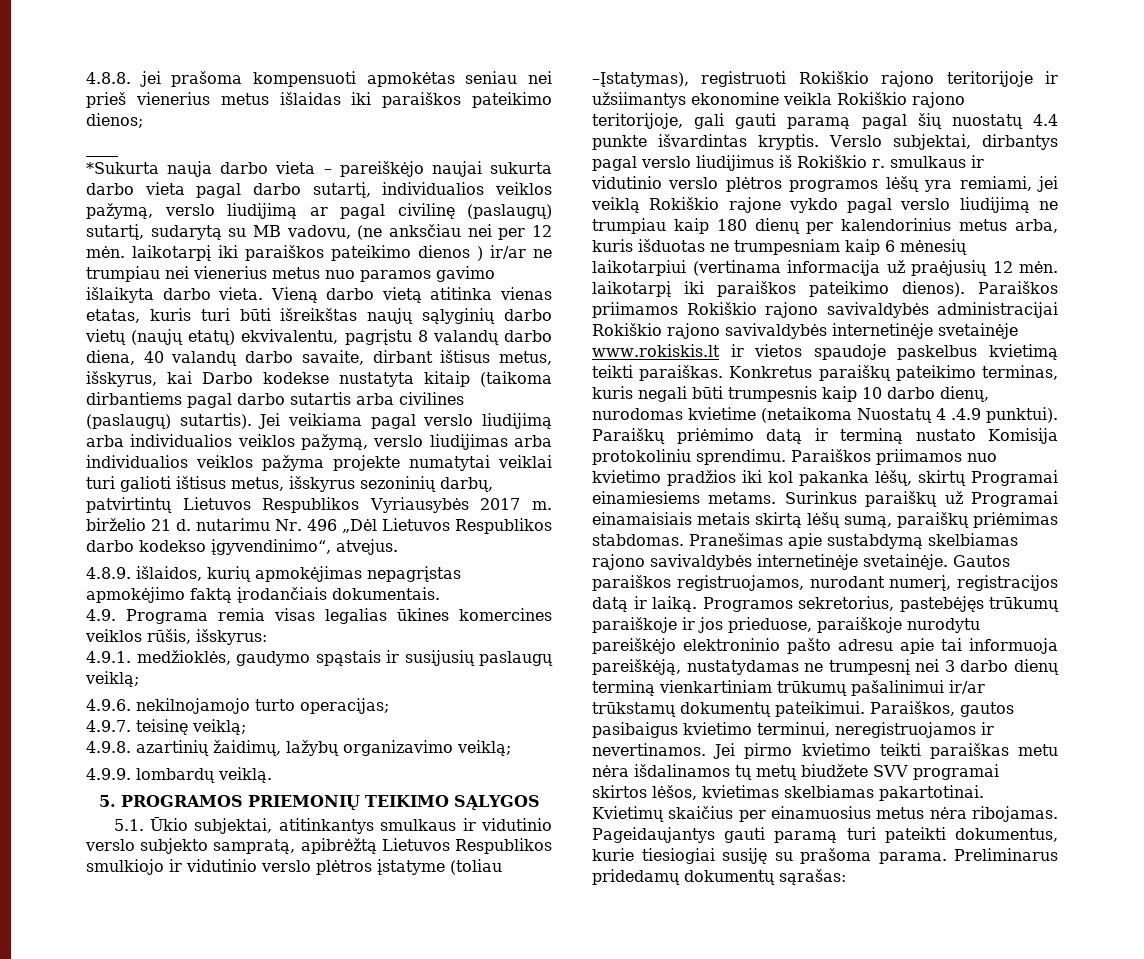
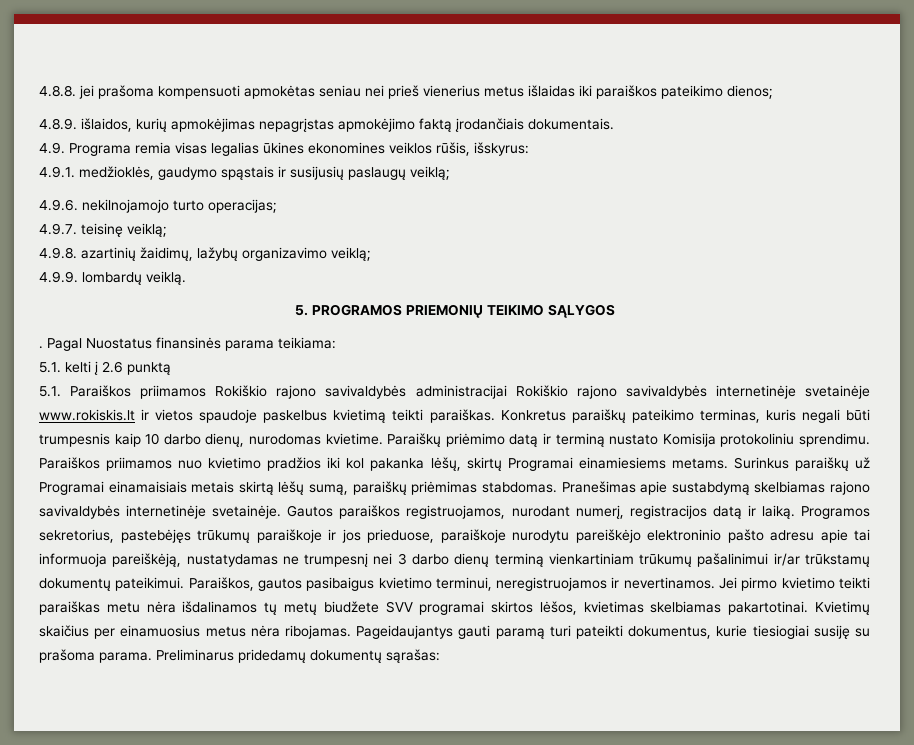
- ____
- *Sukurta nauja darbo vieta – pareiškėjo naujai sukurta darbo vieta pagal darbo sutartį, individualios veiklos pažymą, verslo liudijimą ar pagal civilinę (paslaugų) sutartį, sudarytą su MB vadovu, (ne anksčiau nei per 12 mėn. laikotarpį iki paraiškos pateikimo dienos ) ir/ar ne trumpiau nei vienerius metus nuo paramos gavimo išlaikyta darbo vieta. Vieną darbo vietą atitinka vienas etatas, kuris turi būti išreikštas naujų sąlyginių darbo vietų (naujų etatų) ekvivalentu, pagrįstu 8 valandų darbo diena, 40 valandų darbo savaite, dirbant ištisus metus, išskyrus, kai Darbo kodekse nustatyta kitaip (taikoma dirbantiems pagal darbo sutartis arba civilines (paslaugų) sutartis). Jei veikiama pagal verslo liudijimą arba individualios veiklos pažymą, verslo liudijimas arba individualios veiklos pažyma projekte numatytai veiklai turi galioti ištisus metus, išskyrus sezoninių darbų, patvirtintų Lietuvos Respublikos Vyriausybės 2017 m. birželio 21 d. nutarimu Nr. 496 „Dėl Lietuvos Respublikos darbo kodekso įgyvendinimo“, atvejus.
- 4.9. Programa remia visas legalias ūkines komercines veiklos rūšis, išskyrus:
+ 4.9. Programa remia visas legalias ūkines ekonomines veiklos rūšis, išskyrus:
- 5.1. Ūkio subjektai, atitinkantys smulkaus ir vidutinio verslo subjekto sampratą, apibrėžtą Lietuvos Respublikos smulkiojo ir vidutinio verslo plėtros įstatyme (toliau –Įstatymas), registruoti Rokiškio rajono teritorijoje ir užsiimantys ekonomine veikla Rokiškio rajono teritorijoje, gali gauti paramą pagal šių nuostatų 4.4 punkte išvardintas kryptis. Verslo subjektai, dirbantys pagal verslo liudijimus iš Rokiškio r. smulkaus ir vidutinio verslo plėtros programos lėšų yra remiami, jei veiklą Rokiškio rajone vykdo pagal verslo liudijimą ne trumpiau kaip 180 dienų per kalendorinius metus arba, kuris išduotas ne trumpesniam kaip 6 mėnesių laikotarpiui (vertinama informacija už praėjusių 12 mėn. laikotarpį iki paraiškos pateikimo dienos). Paraiškos priimamos Rokiškio rajono savivaldybės administracijai Rokiškio rajono savivaldybės internetinėje svetainėje www.rokiskis.lt ir vietos spaudoje paskelbus kvietimą teikti paraiškas.
+ . Pagal Nuostatus finansinės parama teikiama:
+ 5.1. kelti į 2.6 punktą
+ 5.1. Paraiškos priimamos Rokiškio rajono savivaldybės administracijai Rokiškio rajono savivaldybės internetinėje svetainėje www.rokiskis.lt ir vietos spaudoje paskelbus kvietimą teikti paraiškas.
- Konkretus paraiškų pateikimo terminas, kuris negali būti trumpesnis kaip 10 darbo dienų, nurodomas kvietime (netaikoma Nuostatų 4 .4.9 punktui).
+ Konkretus paraiškų pateikimo terminas, kuris negali būti trumpesnis kaip 10 darbo dienų, nurodomas kvietime.

